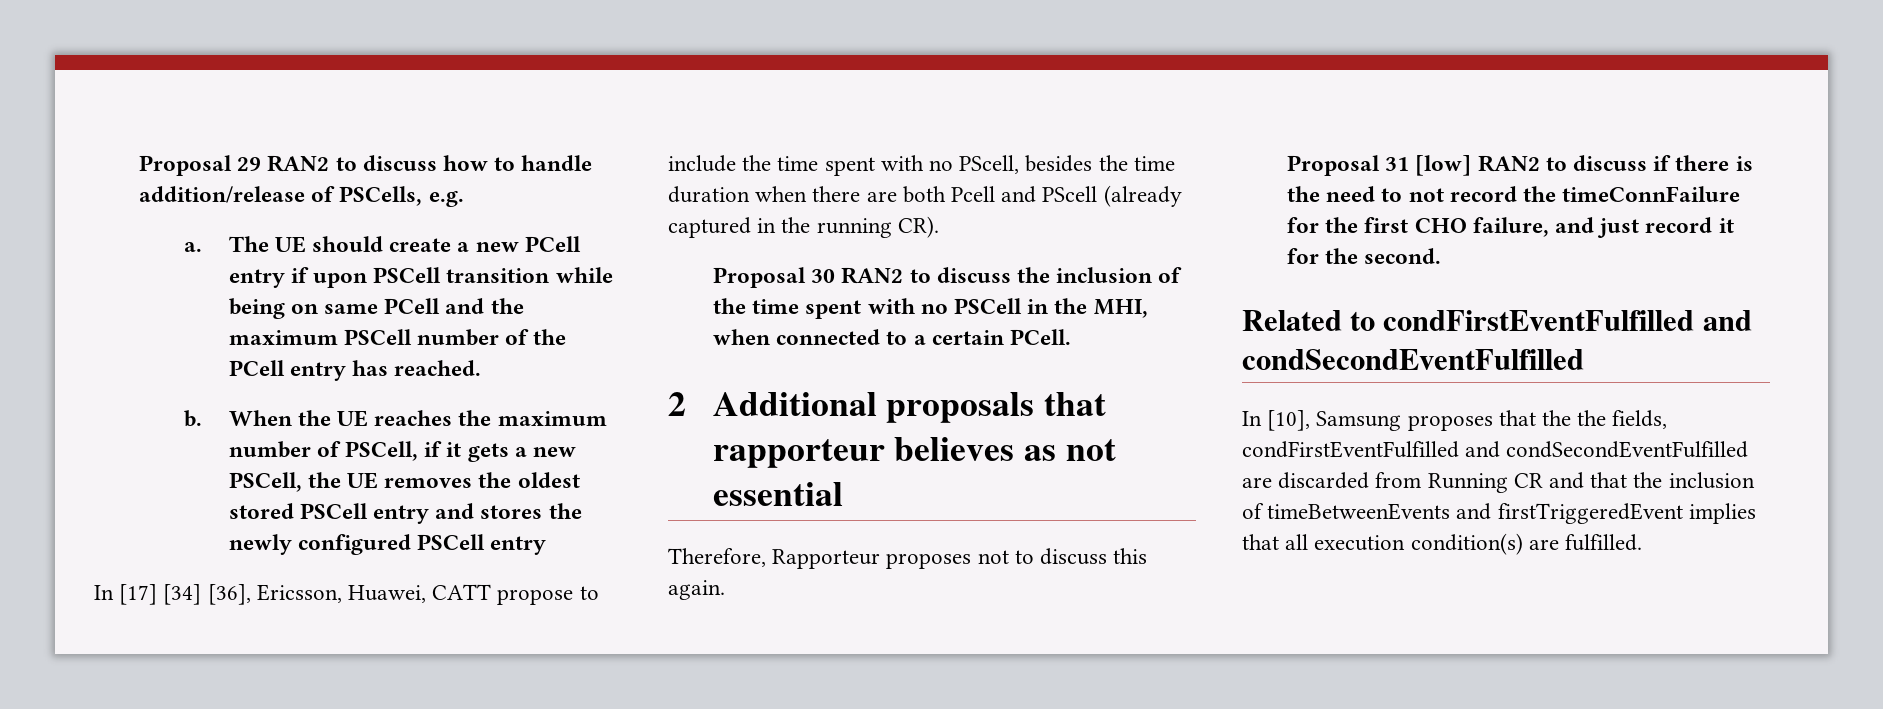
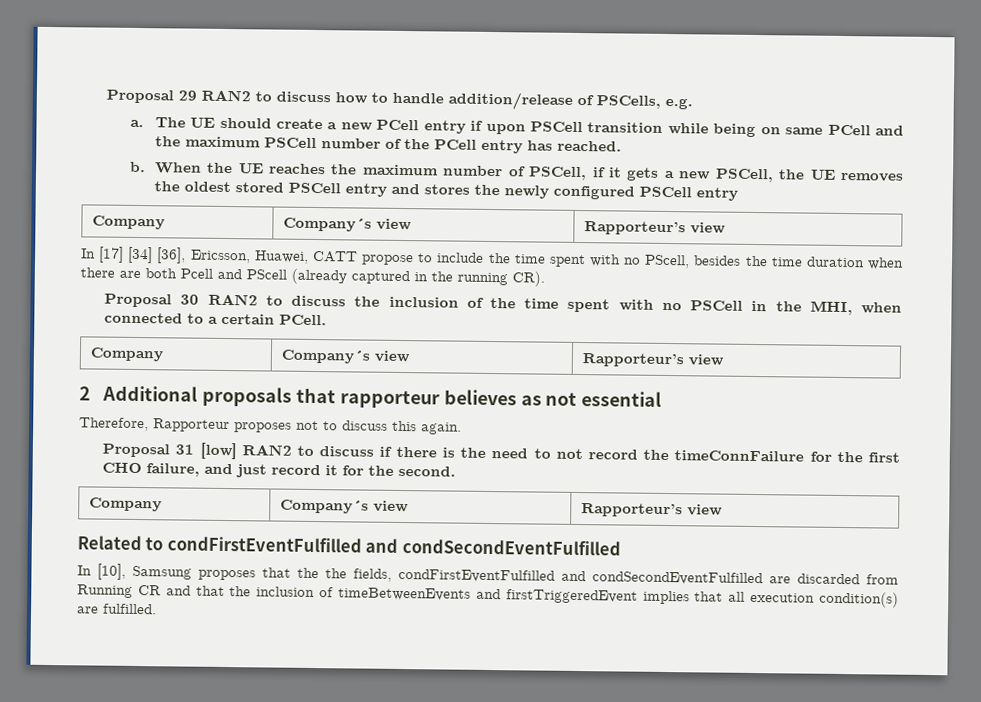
  When the UE reaches the maximum number of PSCell, if it gets a new PSCell, the UE removes the oldest stored PSCell entry and stores the newly configured PSCell entry
+ Company | Company´s view | Rapporteur’s view
  Proposal 30 RAN2 to discuss the inclusion of the time spent with no PSCell in the MHI, when connected to a certain PCell.
+ Company | Company´s view | Rapporteur’s view
  Proposal 31 [low] RAN2 to discuss if there is the need to not record the timeConnFailure for the first CHO failure, and just record it for the second.
+ Company | Company´s view | Rapporteur’s view

